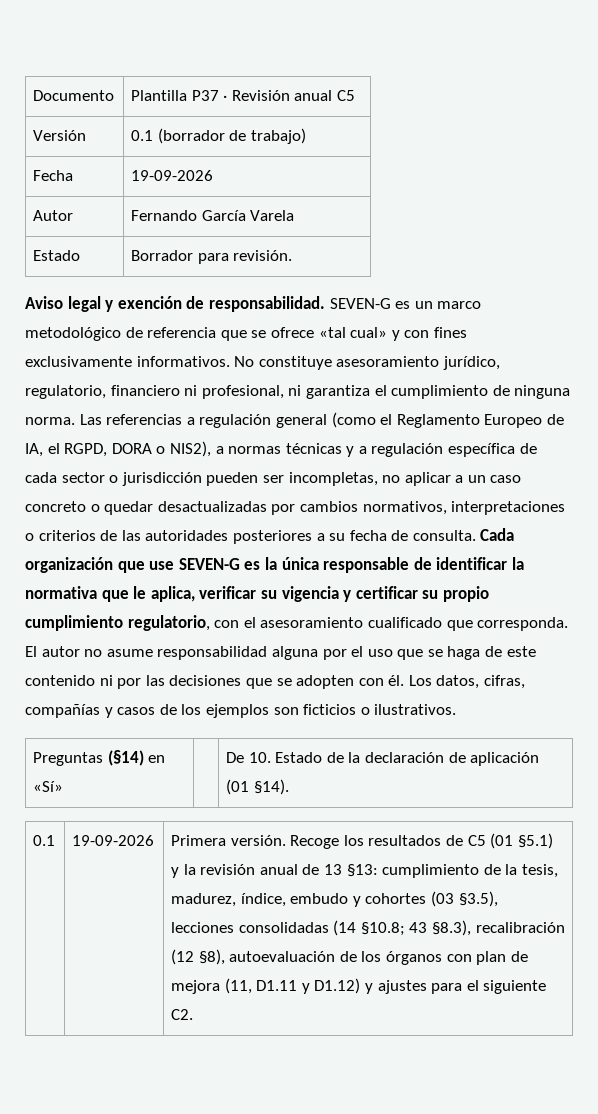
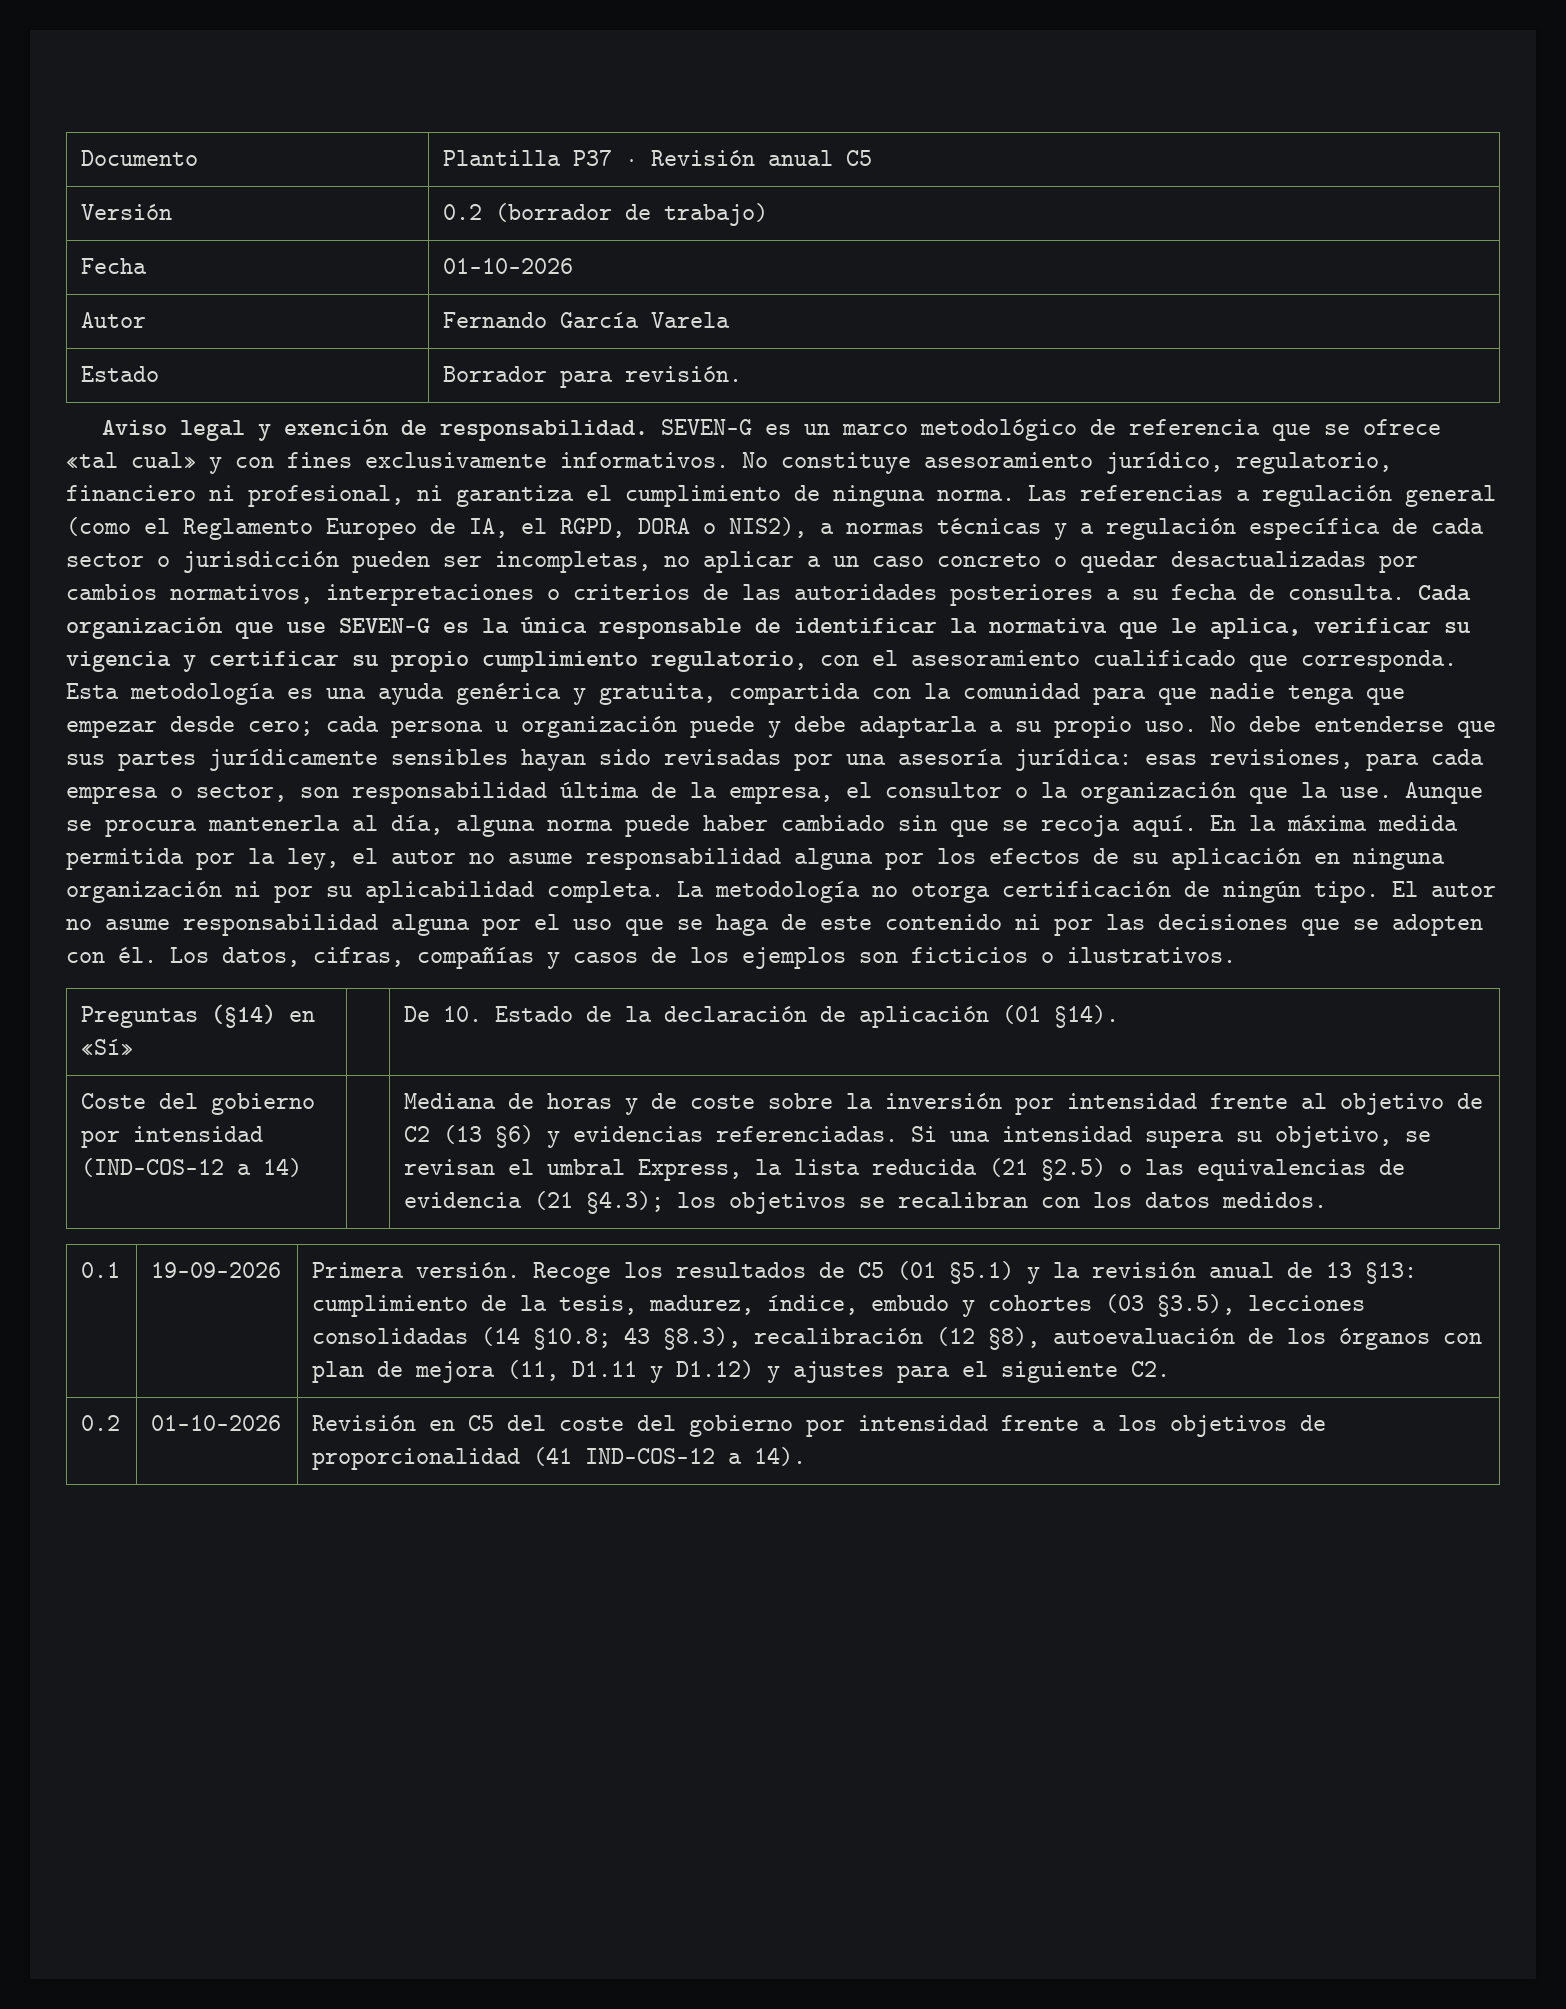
- Versión | 0.1 (borrador de trabajo)
+ Versión | 0.2 (borrador de trabajo)
- Fecha | 19-09-2026
+ Fecha | 01-10-2026
+ Esta metodología es una ayuda genérica y gratuita, compartida con la comunidad para que nadie tenga que empezar desde cero; cada persona u organización puede y debe adaptarla a su propio uso. No debe entenderse que sus partes jurídicamente sensibles hayan sido revisadas por una asesoría jurídica: esas revisiones, para cada empresa o sector, son responsabilidad última de la empresa, el consultor o la organización que la use. Aunque se procura mantenerla al día, alguna norma puede haber cambiado sin que se recoja aquí. En la máxima medida permitida por la ley, el autor no asume responsabilidad alguna por los efectos de su aplicación en ninguna organización ni por su aplicabilidad completa. La metodología no otorga certificación de ningún tipo.
+ Coste del gobierno por intensidad (IND-COS-12 a 14) | | Mediana de horas y de coste sobre la inversión por intensidad frente al objetivo de C2 (13 §6) y evidencias referenciadas. Si una intensidad supera su objetivo, se revisan el umbral Express, la lista reducida (21 §2.5) o las equivalencias de evidencia (21 §4.3); los objetivos se recalibran con los datos medidos.
+ 0.2 | 01-10-2026 | Revisión en C5 del coste del gobierno por intensidad frente a los objetivos de proporcionalidad (41 IND-COS-12 a 14).

